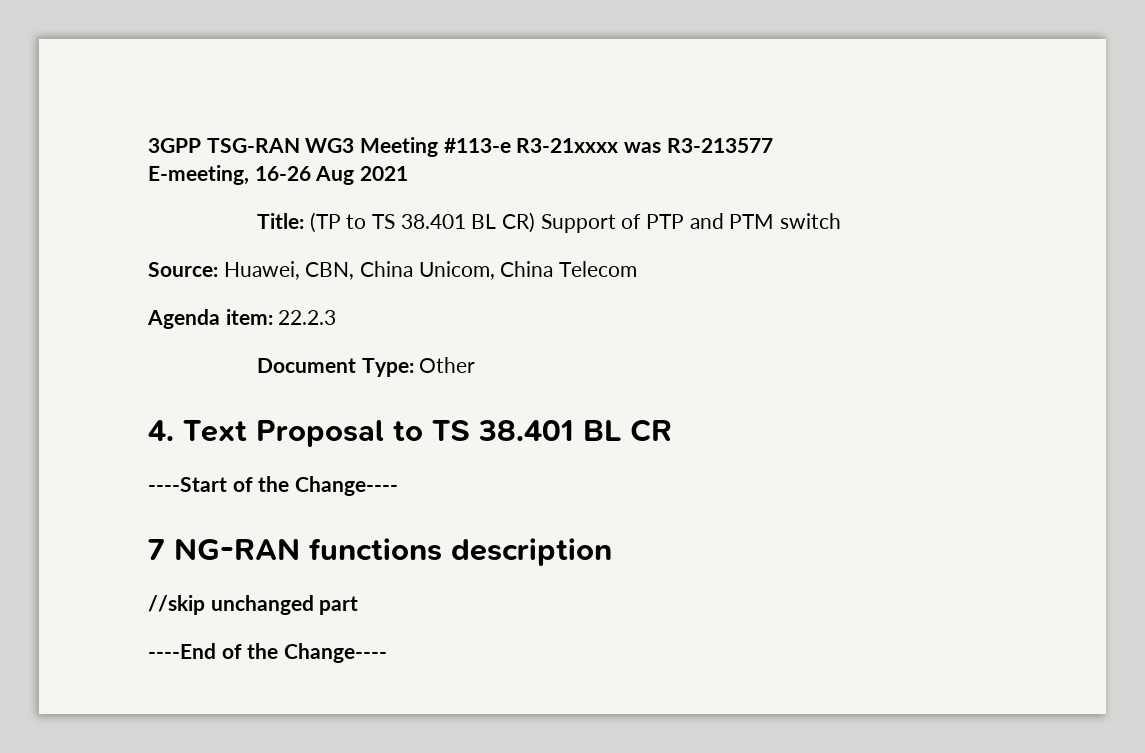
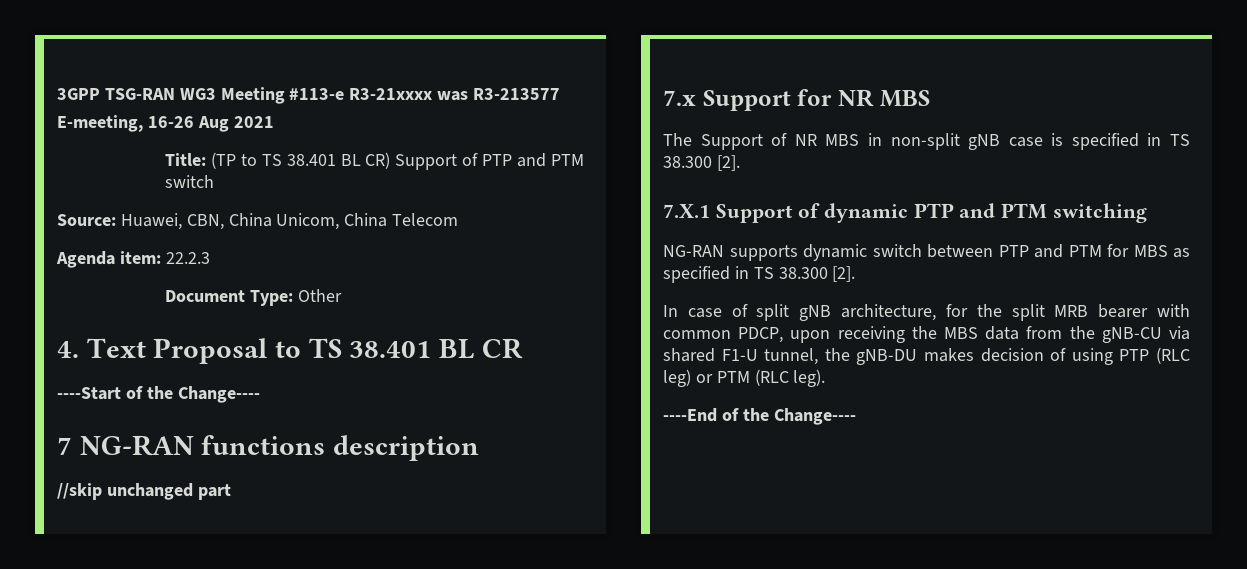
+ 7.x Support for NR MBS
+ The Support of NR MBS in non-split gNB case is specified in TS 38.300 [2].
+ 7.X.1 Support of dynamic PTP and PTM switching
+ NG-RAN supports dynamic switch between PTP and PTM for MBS as specified in TS 38.300 [2].
+ In case of split gNB architecture, for the split MRB bearer with common PDCP, upon receiving the MBS data from the gNB-CU via shared F1-U tunnel, the gNB-DU makes decision of using PTP (RLC leg) or PTM (RLC leg).

